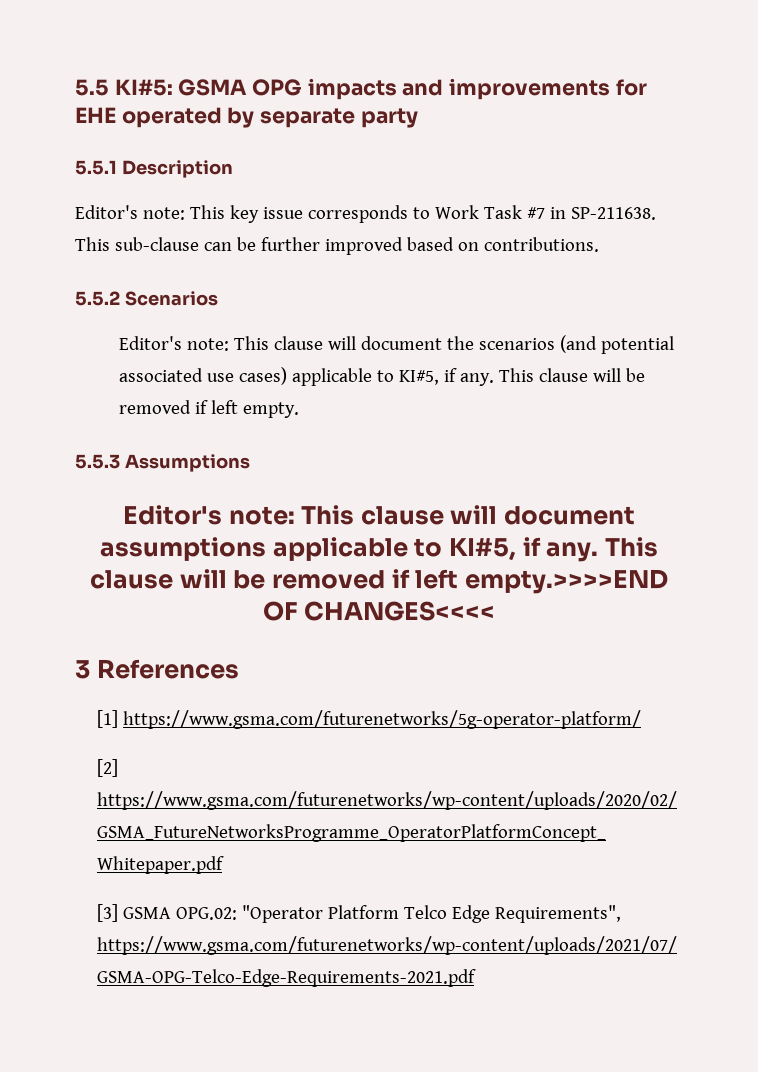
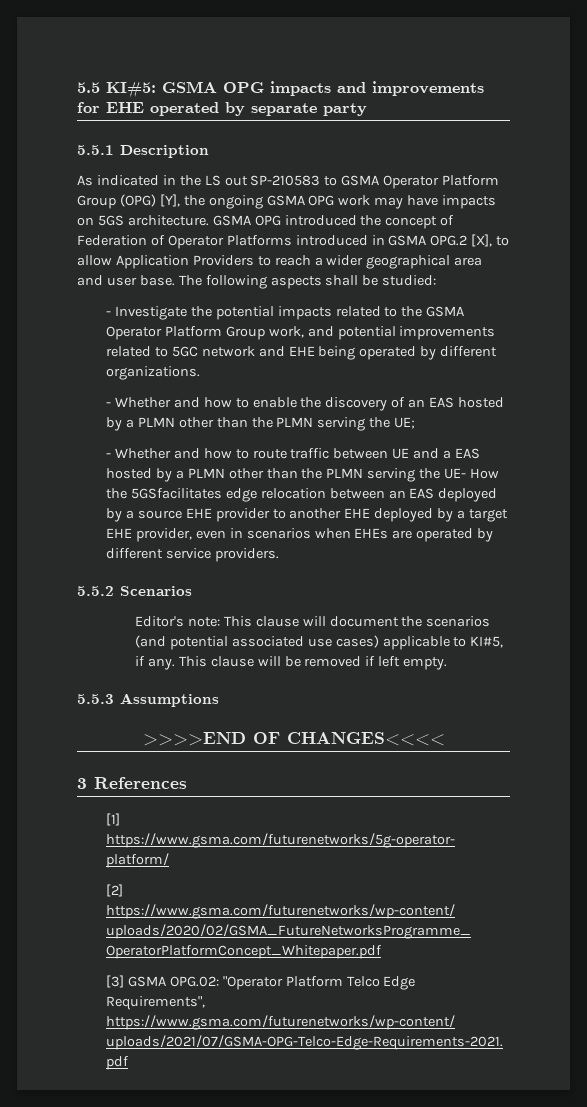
- Editor's note: This key issue corresponds to Work Task #7 in SP-211638. This sub-clause can be further improved based on contributions.
+ As indicated in the LS out SP-210583 to GSMA Operator Platform Group (OPG) [Y], the ongoing GSMA OPG work may have impacts on 5GS architecture. GSMA OPG introduced the concept of Federation of Operator Platforms introduced in GSMA OPG.2 [X], to allow Application Providers to reach a wider geographical area and user base. The following aspects shall be studied:
+ - Investigate the potential impacts related to the GSMA Operator Platform Group work, and potential improvements related to 5GC network and EHE being operated by different organizations.
+ - Whether and how to enable the discovery of an EAS hosted by a PLMN other than the PLMN serving the UE;
+ - Whether and how to route traffic between UE and a EAS hosted by a PLMN other than the PLMN serving the UE- How the 5GSfacilitates edge relocation between an EAS deployed by a source EHE provider to another EHE deployed by a target EHE provider, even in scenarios when EHEs are operated by different service providers.
- Editor's note: This clause will document assumptions applicable to KI#5, if any. This clause will be removed if left empty.>>>>END OF CHANGES<<<<
+ >>>>END OF CHANGES<<<<

